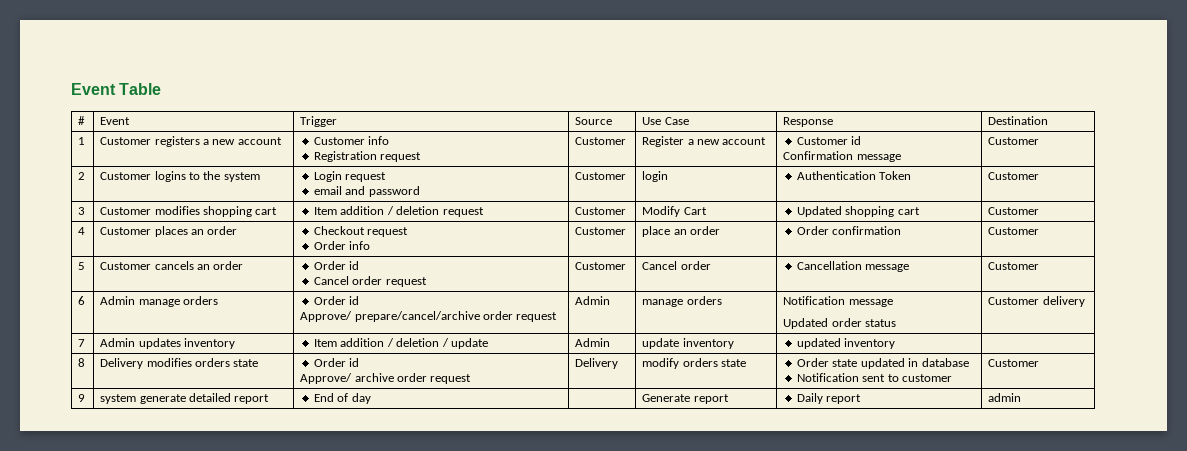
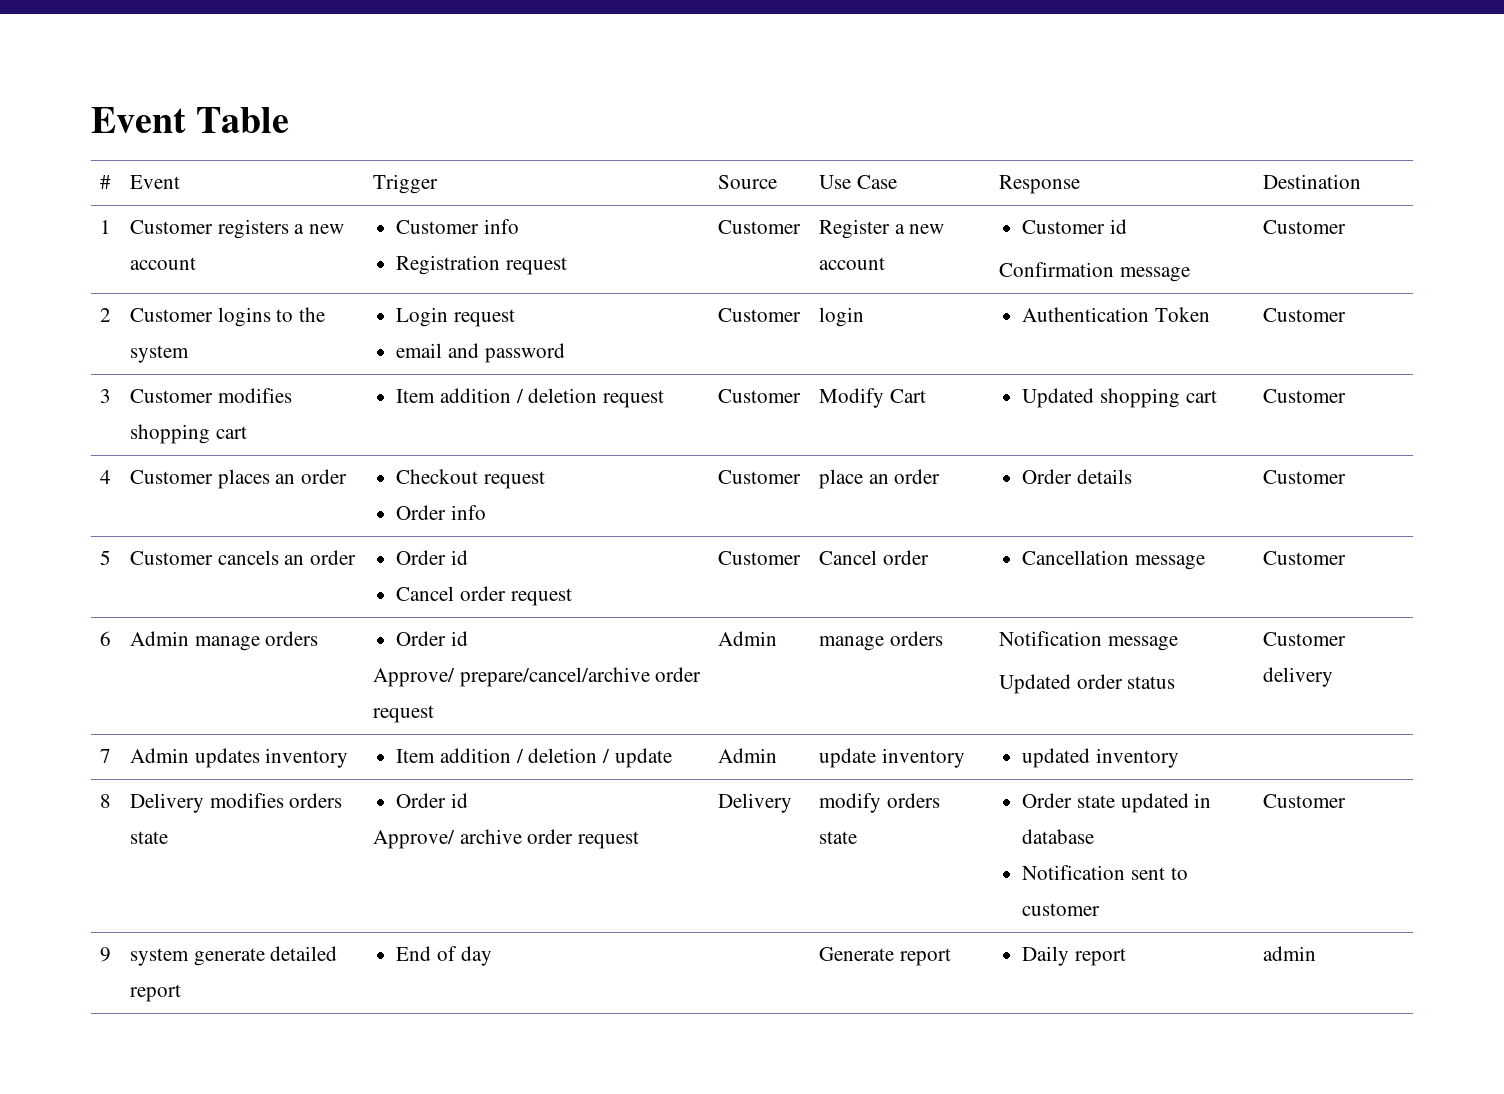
  4 | Customer places an order | Checkout request
- Order info | Customer | place an order | Order confirmation | Customer
+ Order info | Customer | place an order | Order details | Customer

